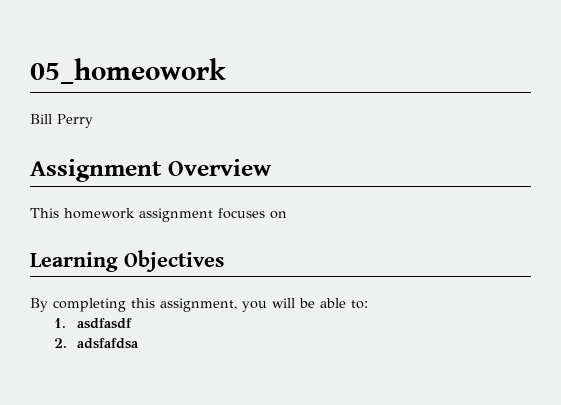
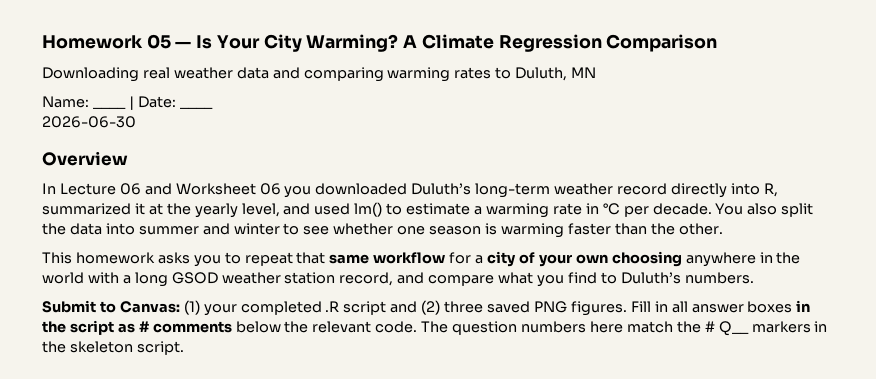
- 05_homeowork
- Bill Perry
- Assignment Overview
- This homework assignment focuses on
- Learning Objectives
- By completing this assignment, you will be able to:
- 1. asdfasdf
- 2. adsfafdsa
+ Homework 05 — Is Your City Warming? A Climate Regression Comparison
+ Downloading real weather data and comparing warming rates to Duluth, MN
+ Name: ____ | Date: ____
+ 2026-06-30
+ Overview
+ In Lecture 06 and Worksheet 06 you downloaded Duluth’s long-term weather record directly into R, summarized it at the yearly level, and used lm() to estimate a warming rate in °C per decade. You also split the data into summer and winter to see whether one season is warming faster than the other.
+ This homework asks you to repeat that same workflow for a city of your own choosing anywhere in the world with a long GSOD weather station record, and compare what you find to Duluth’s numbers.
+ Submit to Canvas: (1) your completed .R script and (2) three saved PNG figures. Fill in all answer boxes in the script as # comments below the relevant code. The question numbers here match the # Q__ markers in the skeleton script.

